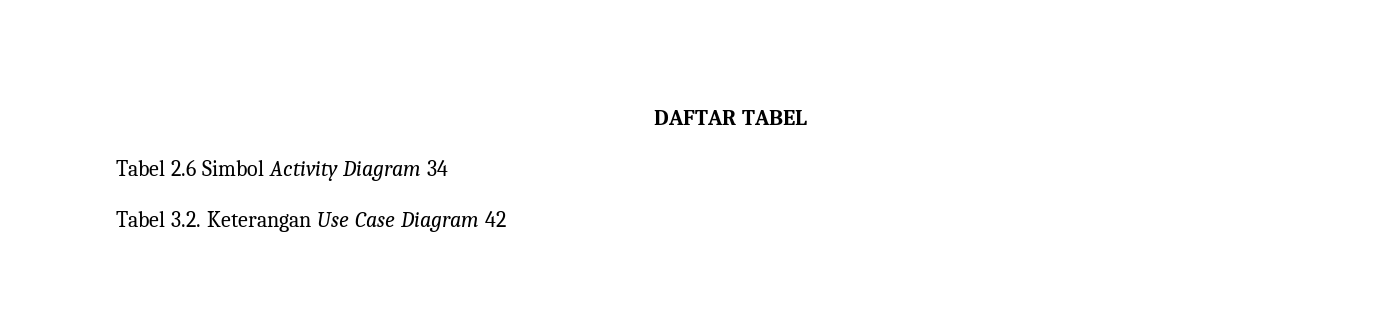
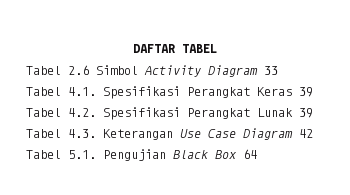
- Tabel 2.6 Simbol Activity Diagram 34
- Tabel 3.2. Keterangan Use Case Diagram 42
+ Tabel 2.6 Simbol Activity Diagram 33
+ Tabel 4.1. Spesifikasi Perangkat Keras 39
+ Tabel 4.2. Spesifikasi Perangkat Lunak 39
+ Tabel 4.3. Keterangan Use Case Diagram 42
+ Tabel 5.1. Pengujian Black Box 64

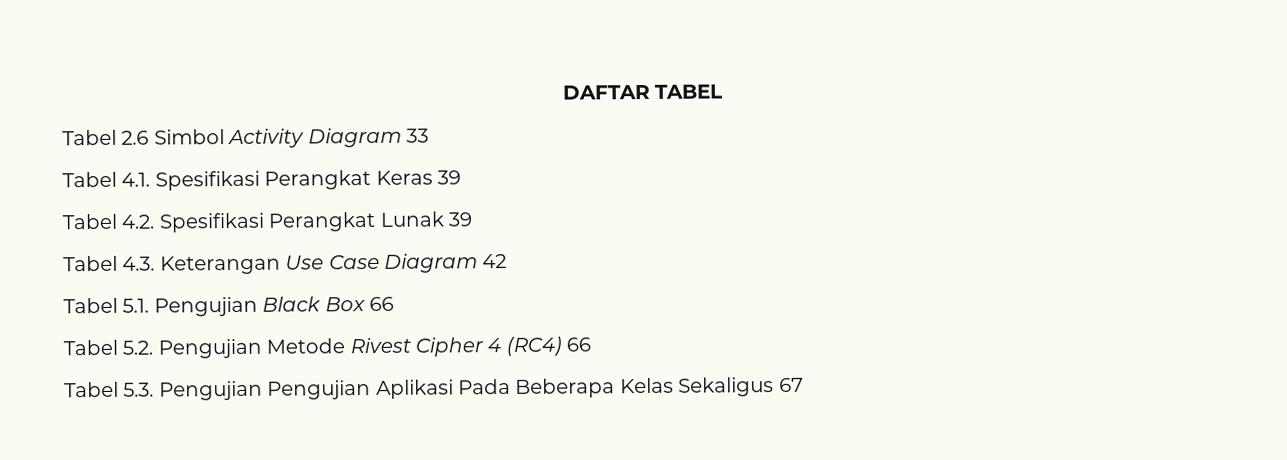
- Tabel 5.1. Pengujian Black Box 64
+ Tabel 5.1. Pengujian Black Box 66
+ Tabel 5.2. Pengujian Metode Rivest Cipher 4 (RC4) 66
+ Tabel 5.3. Pengujian Pengujian Aplikasi Pada Beberapa Kelas Sekaligus 67

